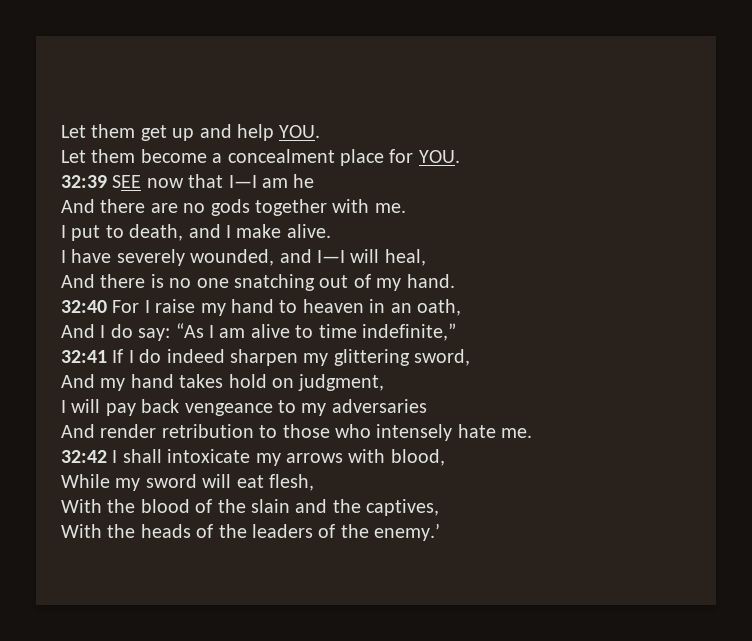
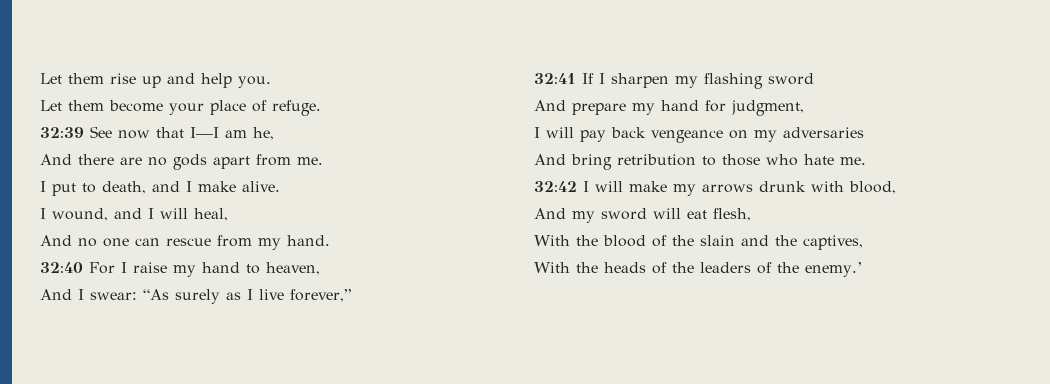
- Let them get up and help YOU.
+ Let them rise up and help you.
- Let them become a concealment place for YOU.
+ Let them become your place of refuge.
- 32:39 SEE now that I—I am he
+ 32:39 See now that I—I am he,
- And there are no gods together with me.
+ And there are no gods apart from me.
- I have severely wounded, and I—I will heal,
- And there is no one snatching out of my hand.
+ I wound, and I will heal,
+ And no one can rescue from my hand.
- 32:40 For I raise my hand to heaven in an oath,
- And I do say: “As I am alive to time indefinite,”
- 32:41 If I do indeed sharpen my glittering sword,
- And my hand takes hold on judgment,
+ 32:40 For I raise my hand to heaven,
+ And I swear: “As surely as I live forever,”
+ 32:41 If I sharpen my flashing sword
+ And prepare my hand for judgment,
- I will pay back vengeance to my adversaries
+ I will pay back vengeance on my adversaries
- And render retribution to those who intensely hate me.
+ And bring retribution to those who hate me.
- 32:42 I shall intoxicate my arrows with blood,
+ 32:42 I will make my arrows drunk with blood,
- While my sword will eat flesh,
+ And my sword will eat flesh,

